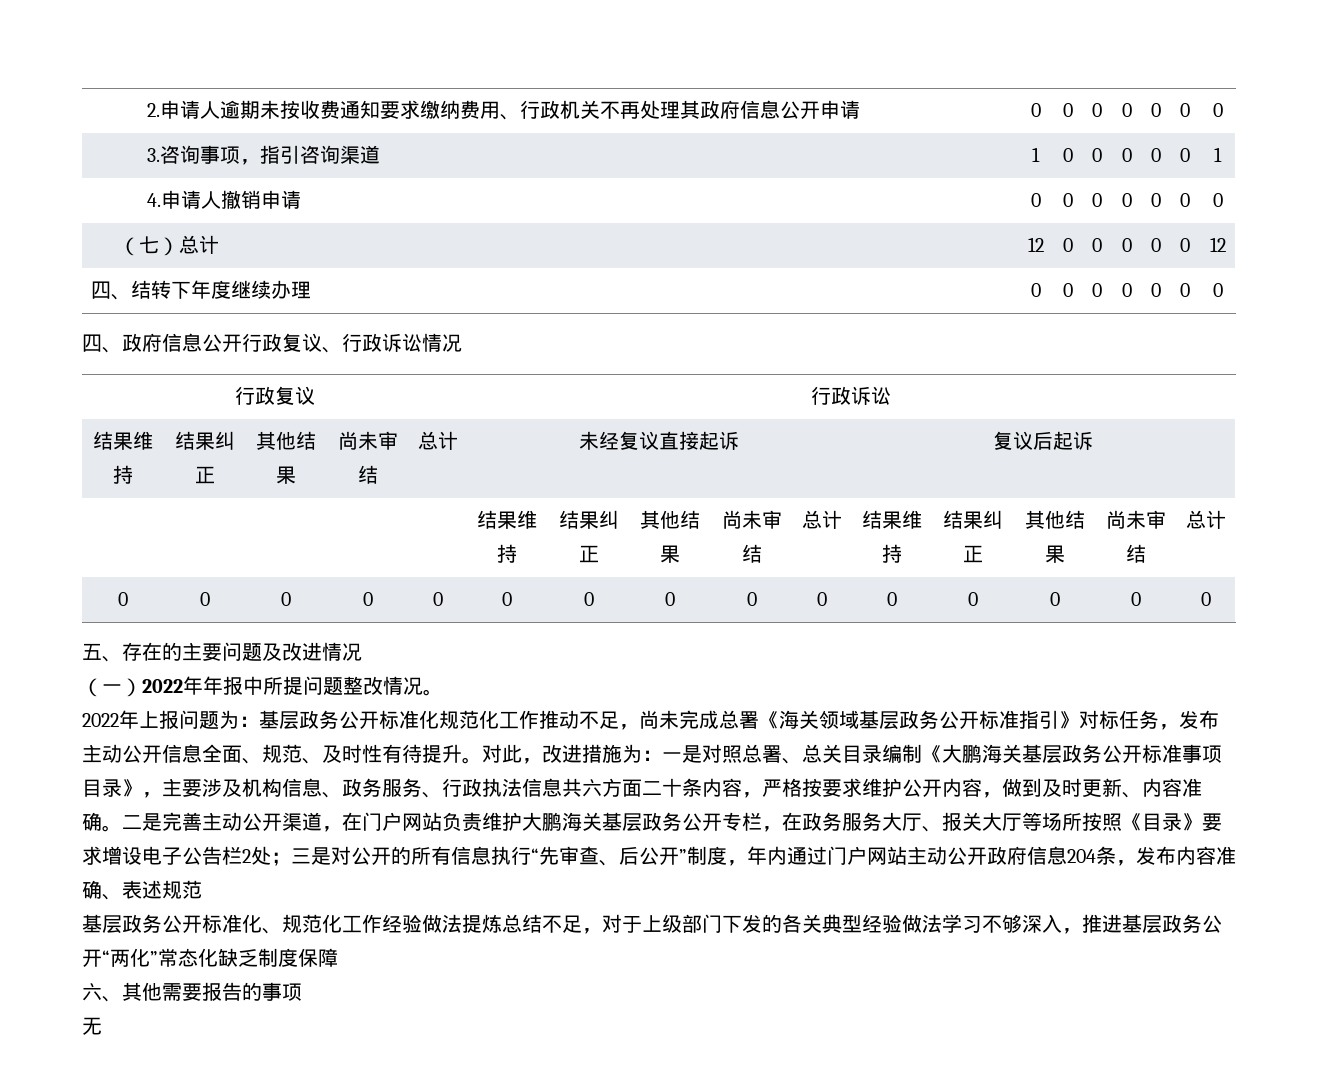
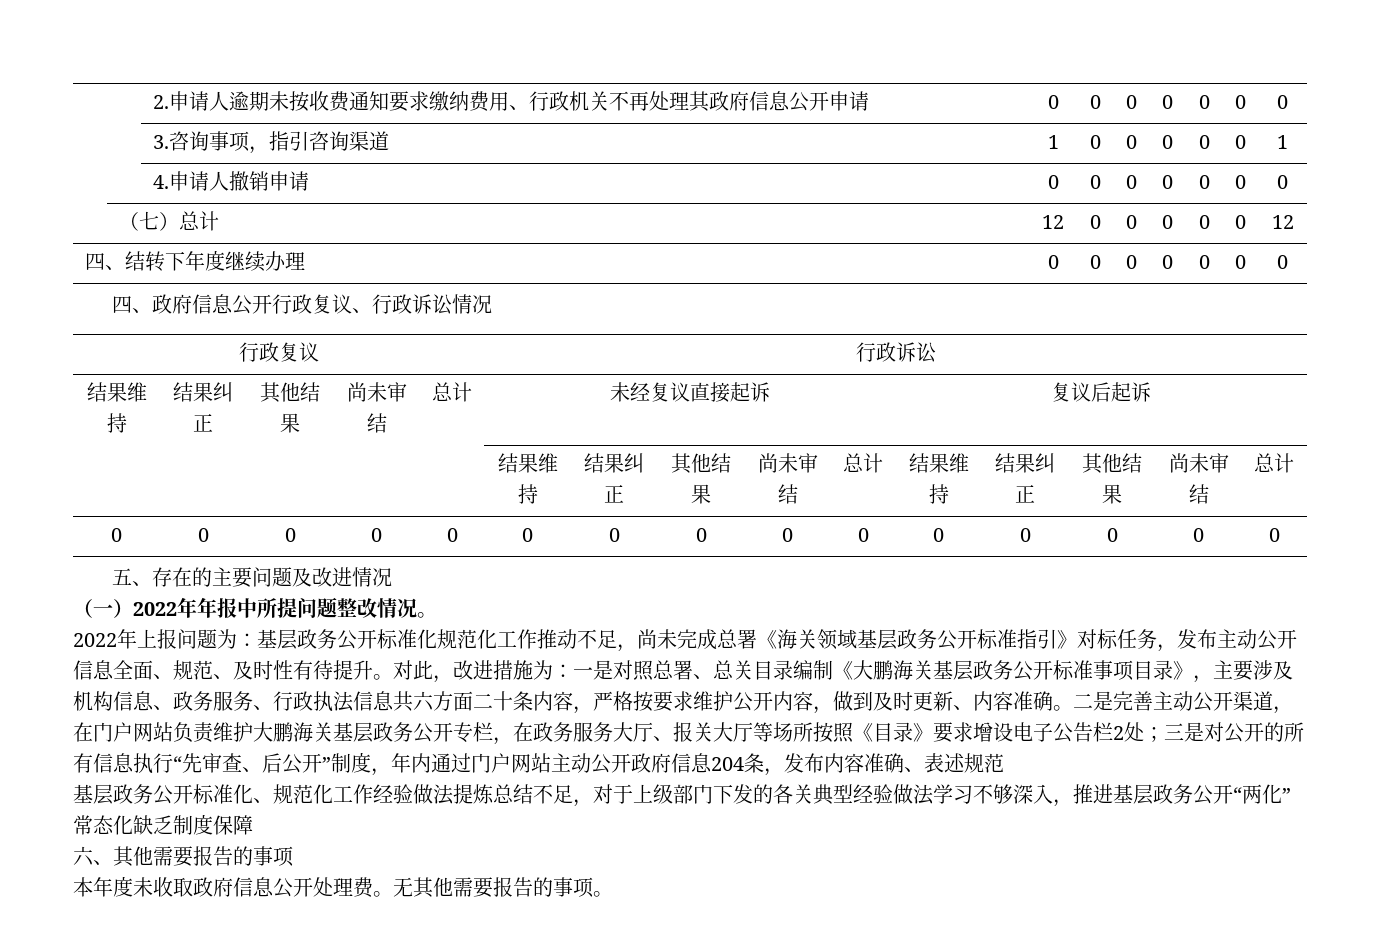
- 无
+ 本年度未收取政府信息公开处理费。无其他需要报告的事项。

